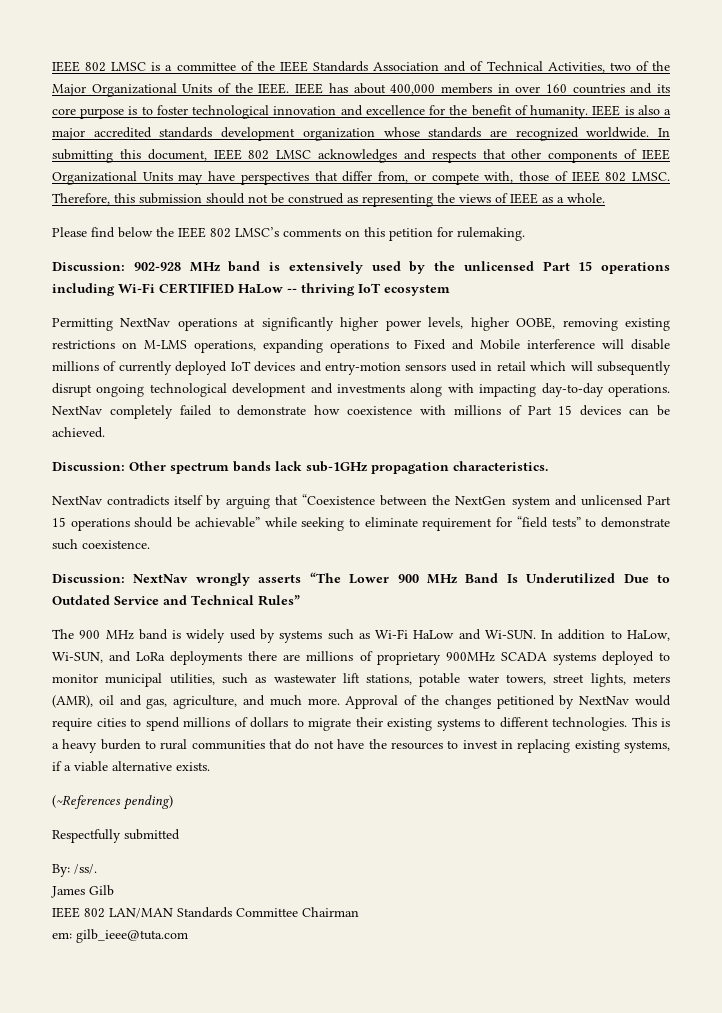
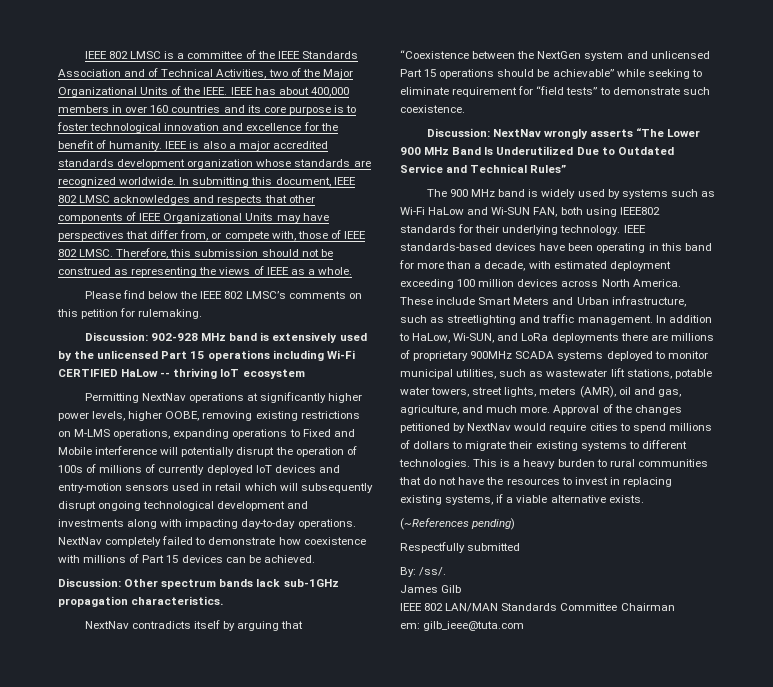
- Permitting NextNav operations at significantly higher power levels, higher OOBE, removing existing restrictions on M-LMS operations, expanding operations to Fixed and Mobile interference will disable millions of currently deployed IoT devices and entry-motion sensors used in retail which will subsequently disrupt ongoing technological development and investments along with impacting day-to-day operations.
+ Permitting NextNav operations at significantly higher power levels, higher OOBE, removing existing restrictions on M-LMS operations, expanding operations to Fixed and Mobile interference will potentially disrupt the operation of 100s of millions of currently deployed IoT devices and entry-motion sensors used in retail which will subsequently disrupt ongoing technological development and investments along with impacting day-to-day operations.
- The 900 MHz band is widely used by systems such as Wi-Fi HaLow and Wi-SUN.
+ The 900 MHz band is widely used by systems such as Wi-Fi HaLow and Wi-SUN FAN, both using IEEE802 standards for their underlying technology. IEEE standards-based devices have been operating in this band for more than a decade, with estimated deployment exceeding 100 million devices across North America. These include Smart Meters and Urban infrastructure, such as streetlighting and traffic management.

